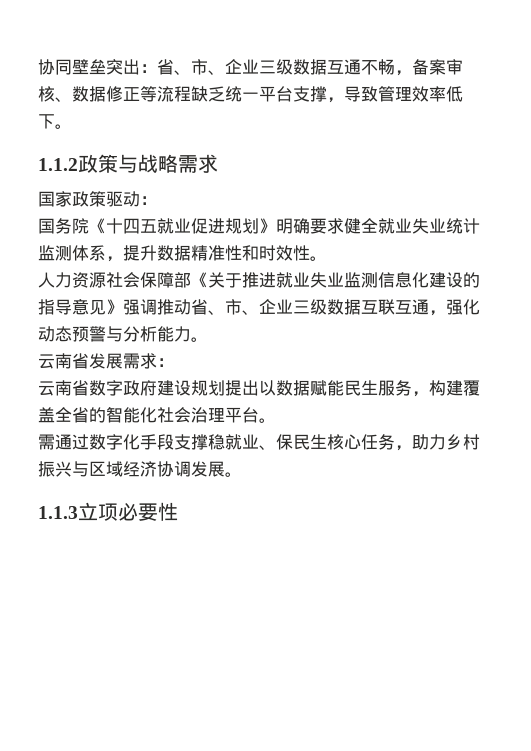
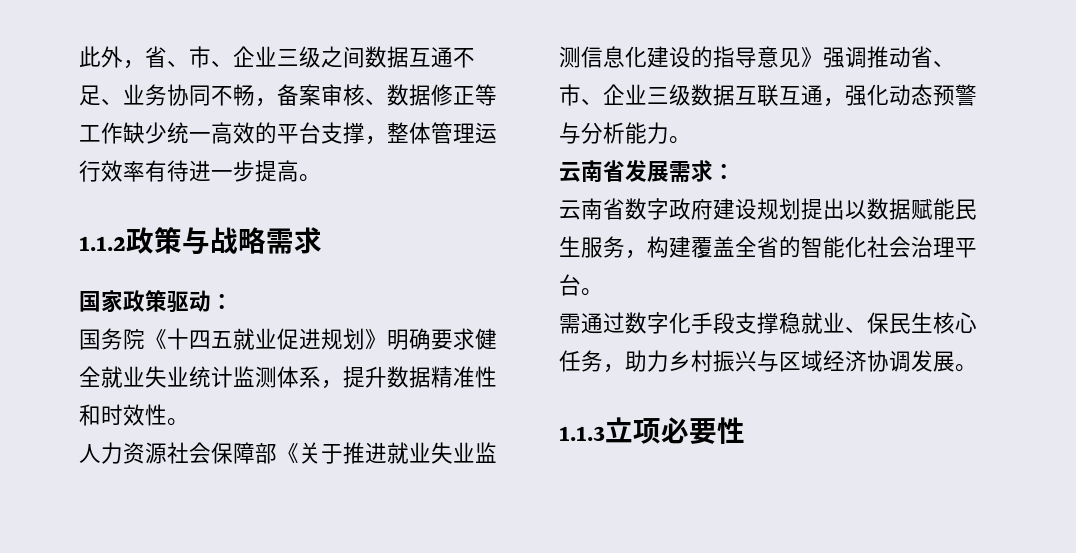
- 协同壁垒突出：省、市、企业三级数据互通不畅，备案审核、数据修正等流程缺乏统一平台支撑，导致管理效率低下。
+ 此外，省、市、企业三级之间数据互通不足、业务协同不畅，备案审核、数据修正等工作缺少统一高效的平台支撑，整体管理运行效率有待进一步提高。

